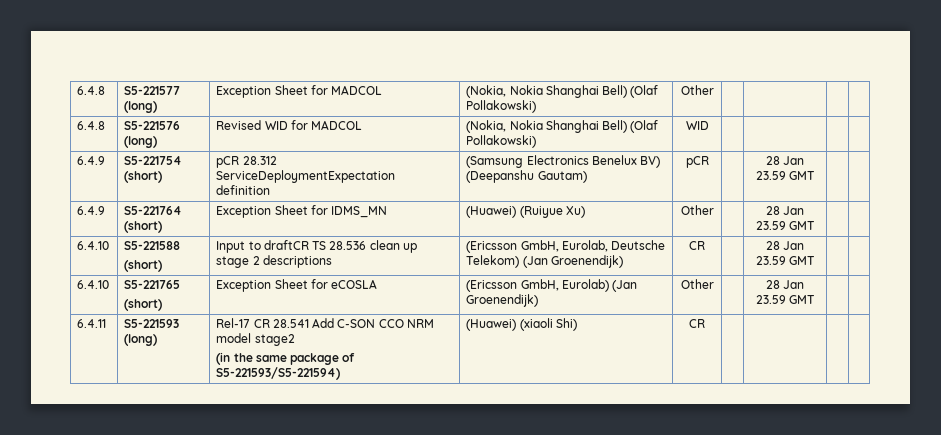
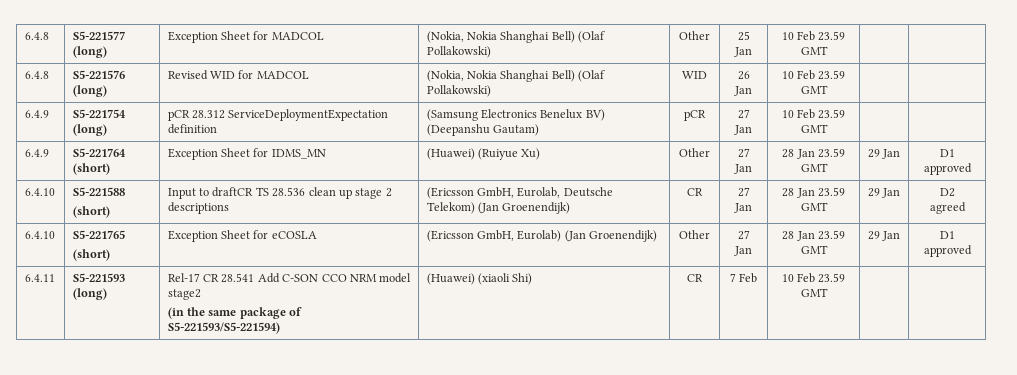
- 6.4.8 | S5-221577 (long) | Exception Sheet for MADCOL | (Nokia, Nokia Shanghai Bell) (Olaf Pollakowski) | Other | | | |
+ 6.4.8 | S5-221577 (long) | Exception Sheet for MADCOL | (Nokia, Nokia Shanghai Bell) (Olaf Pollakowski) | Other | 25 Jan | 10 Feb 23.59 GMT | |
- 6.4.8 | S5-221576 (long) | Revised WID for MADCOL | (Nokia, Nokia Shanghai Bell) (Olaf Pollakowski) | WID | | | |
+ 6.4.8 | S5-221576 (long) | Revised WID for MADCOL | (Nokia, Nokia Shanghai Bell) (Olaf Pollakowski) | WID | 26 Jan | 10 Feb 23.59 GMT | |
- 6.4.9 | S5-221754 (short) | pCR 28.312 ServiceDeploymentExpectation definition | (Samsung Electronics Benelux BV) (Deepanshu Gautam) | pCR | | 28 Jan 23.59 GMT | |
+ 6.4.9 | S5-221754 (long) | pCR 28.312 ServiceDeploymentExpectation definition | (Samsung Electronics Benelux BV) (Deepanshu Gautam) | pCR | 27 Jan | 10 Feb 23.59 GMT | |
- 6.4.9 | S5-221764 (short) | Exception Sheet for IDMS_MN | (Huawei) (Ruiyue Xu) | Other | | 28 Jan 23.59 GMT | |
+ 6.4.9 | S5-221764 (short) | Exception Sheet for IDMS_MN | (Huawei) (Ruiyue Xu) | Other | 27 Jan | 28 Jan 23.59 GMT | 29 Jan | D1 approved
  6.4.10 | S5-221588
- (short) | Input to draftCR TS 28.536 clean up stage 2 descriptions | (Ericsson GmbH, Eurolab, Deutsche Telekom) (Jan Groenendijk) | CR | | 28 Jan 23.59 GMT | |
+ (short) | Input to draftCR TS 28.536 clean up stage 2 descriptions | (Ericsson GmbH, Eurolab, Deutsche Telekom) (Jan Groenendijk) | CR | 27 Jan | 28 Jan 23.59 GMT | 29 Jan | D2
+ agreed
  6.4.10 | S5-221765
- (short) | Exception Sheet for eCOSLA | (Ericsson GmbH, Eurolab) (Jan Groenendijk) | Other | | 28 Jan 23.59 GMT | |
+ (short) | Exception Sheet for eCOSLA | (Ericsson GmbH, Eurolab) (Jan Groenendijk) | Other | 27 Jan | 28 Jan 23.59 GMT | 29 Jan | D1 approved
  6.4.11 | S5-221593 (long) | Rel-17 CR 28.541 Add C-SON CCO NRM model stage2
- (in the same package of S5-221593/S5-221594) | (Huawei) (xiaoli Shi) | CR | | | |
+ (in the same package of S5-221593/S5-221594) | (Huawei) (xiaoli Shi) | CR | 7 Feb | 10 Feb 23.59 GMT | |

